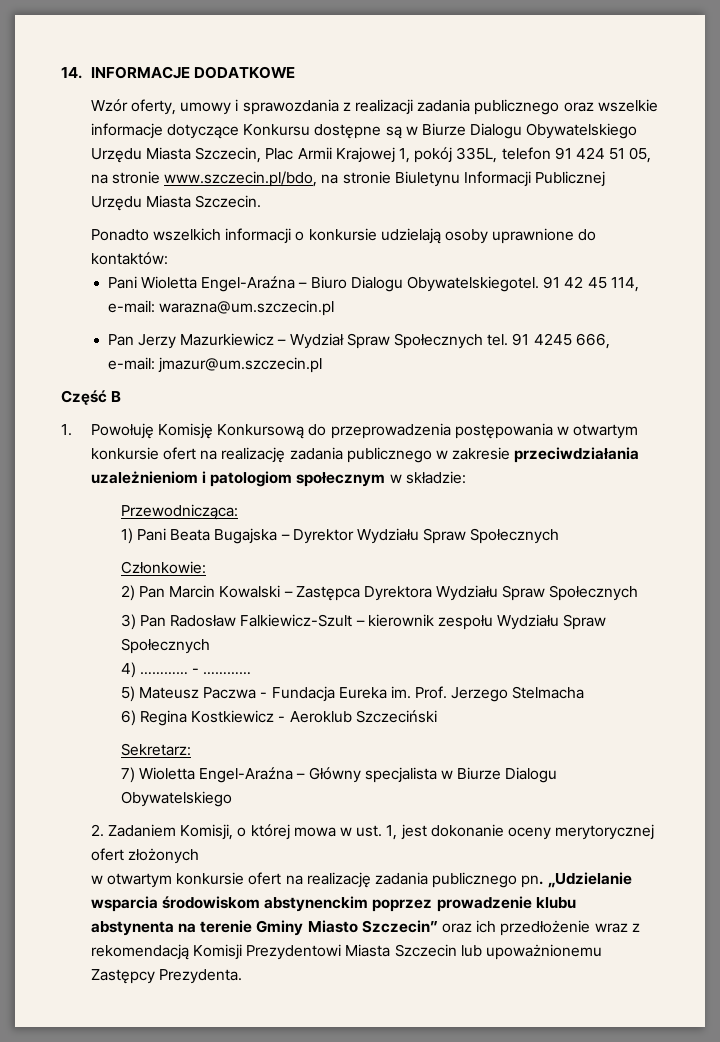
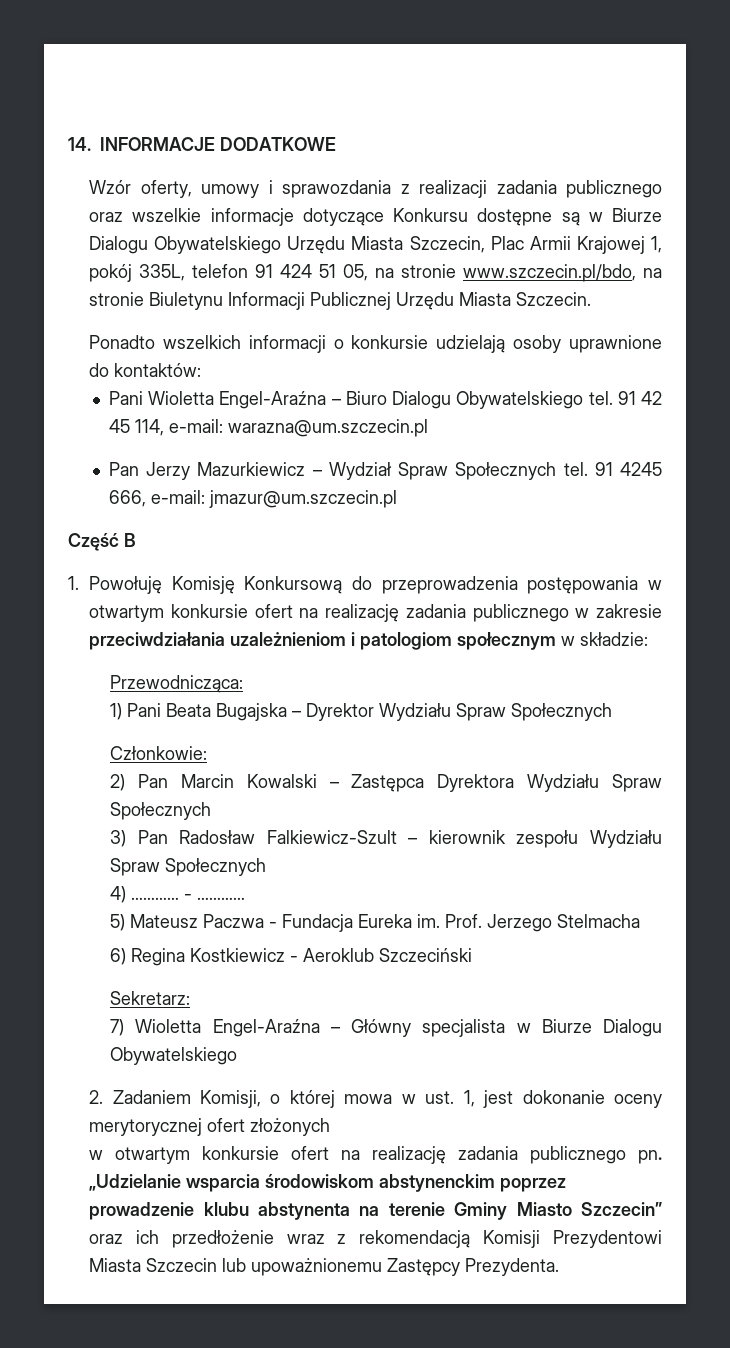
- Pani Wioletta Engel-Araźna – Biuro Dialogu Obywatelskiegotel.
+ Pani Wioletta Engel-Araźna – Biuro Dialogu Obywatelskiego tel.

